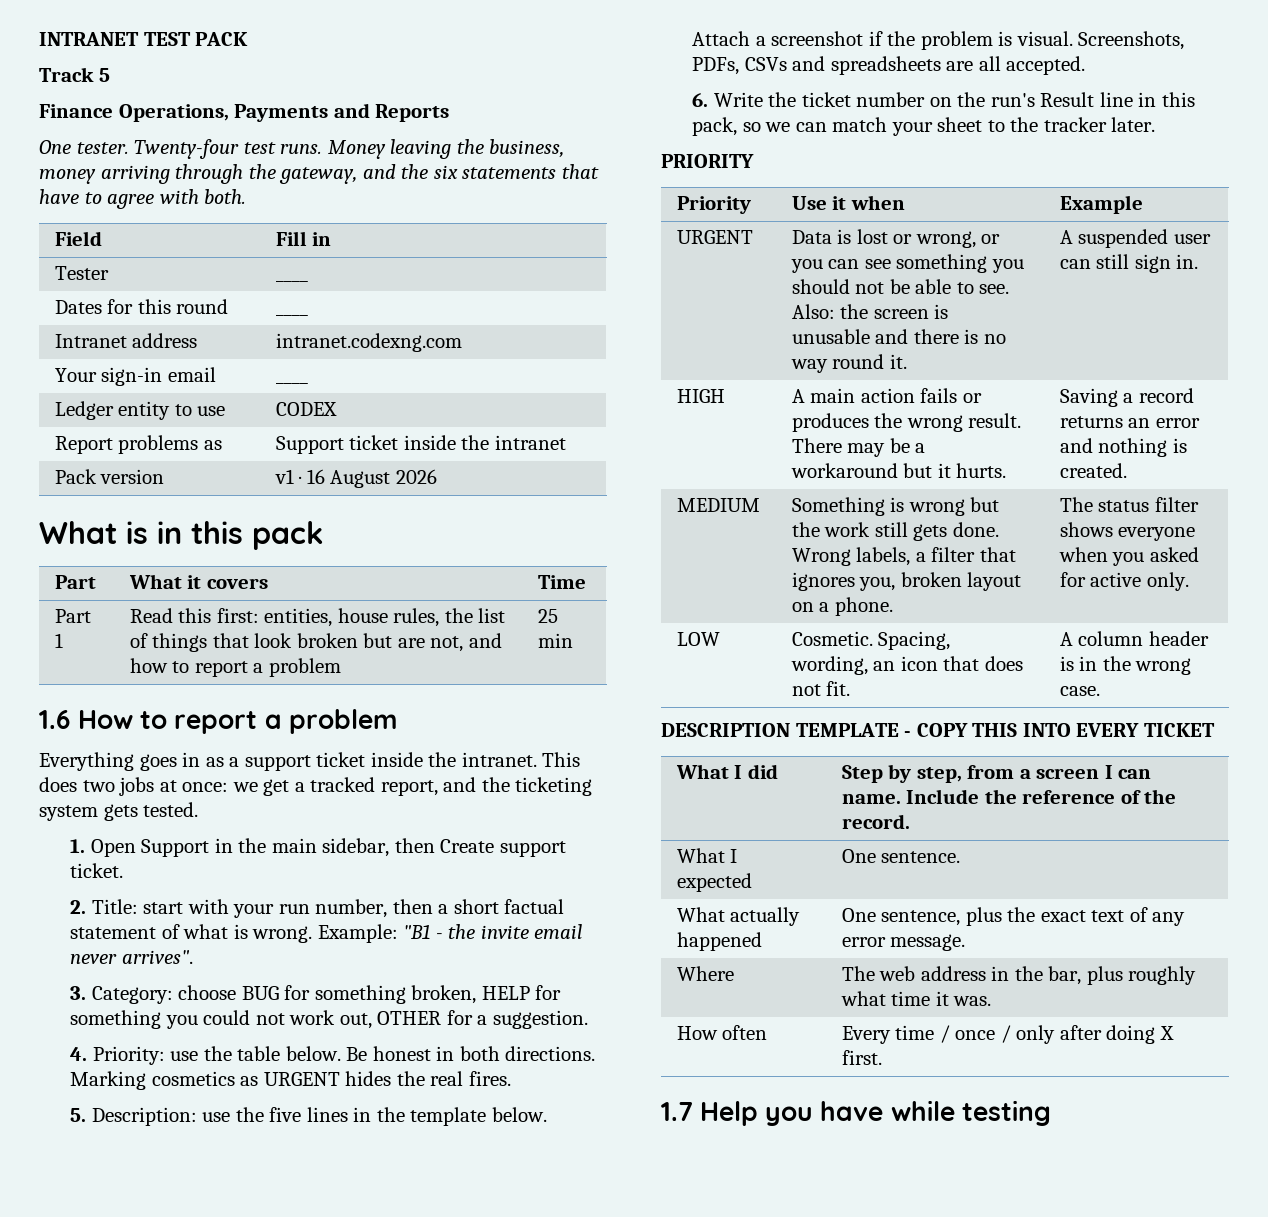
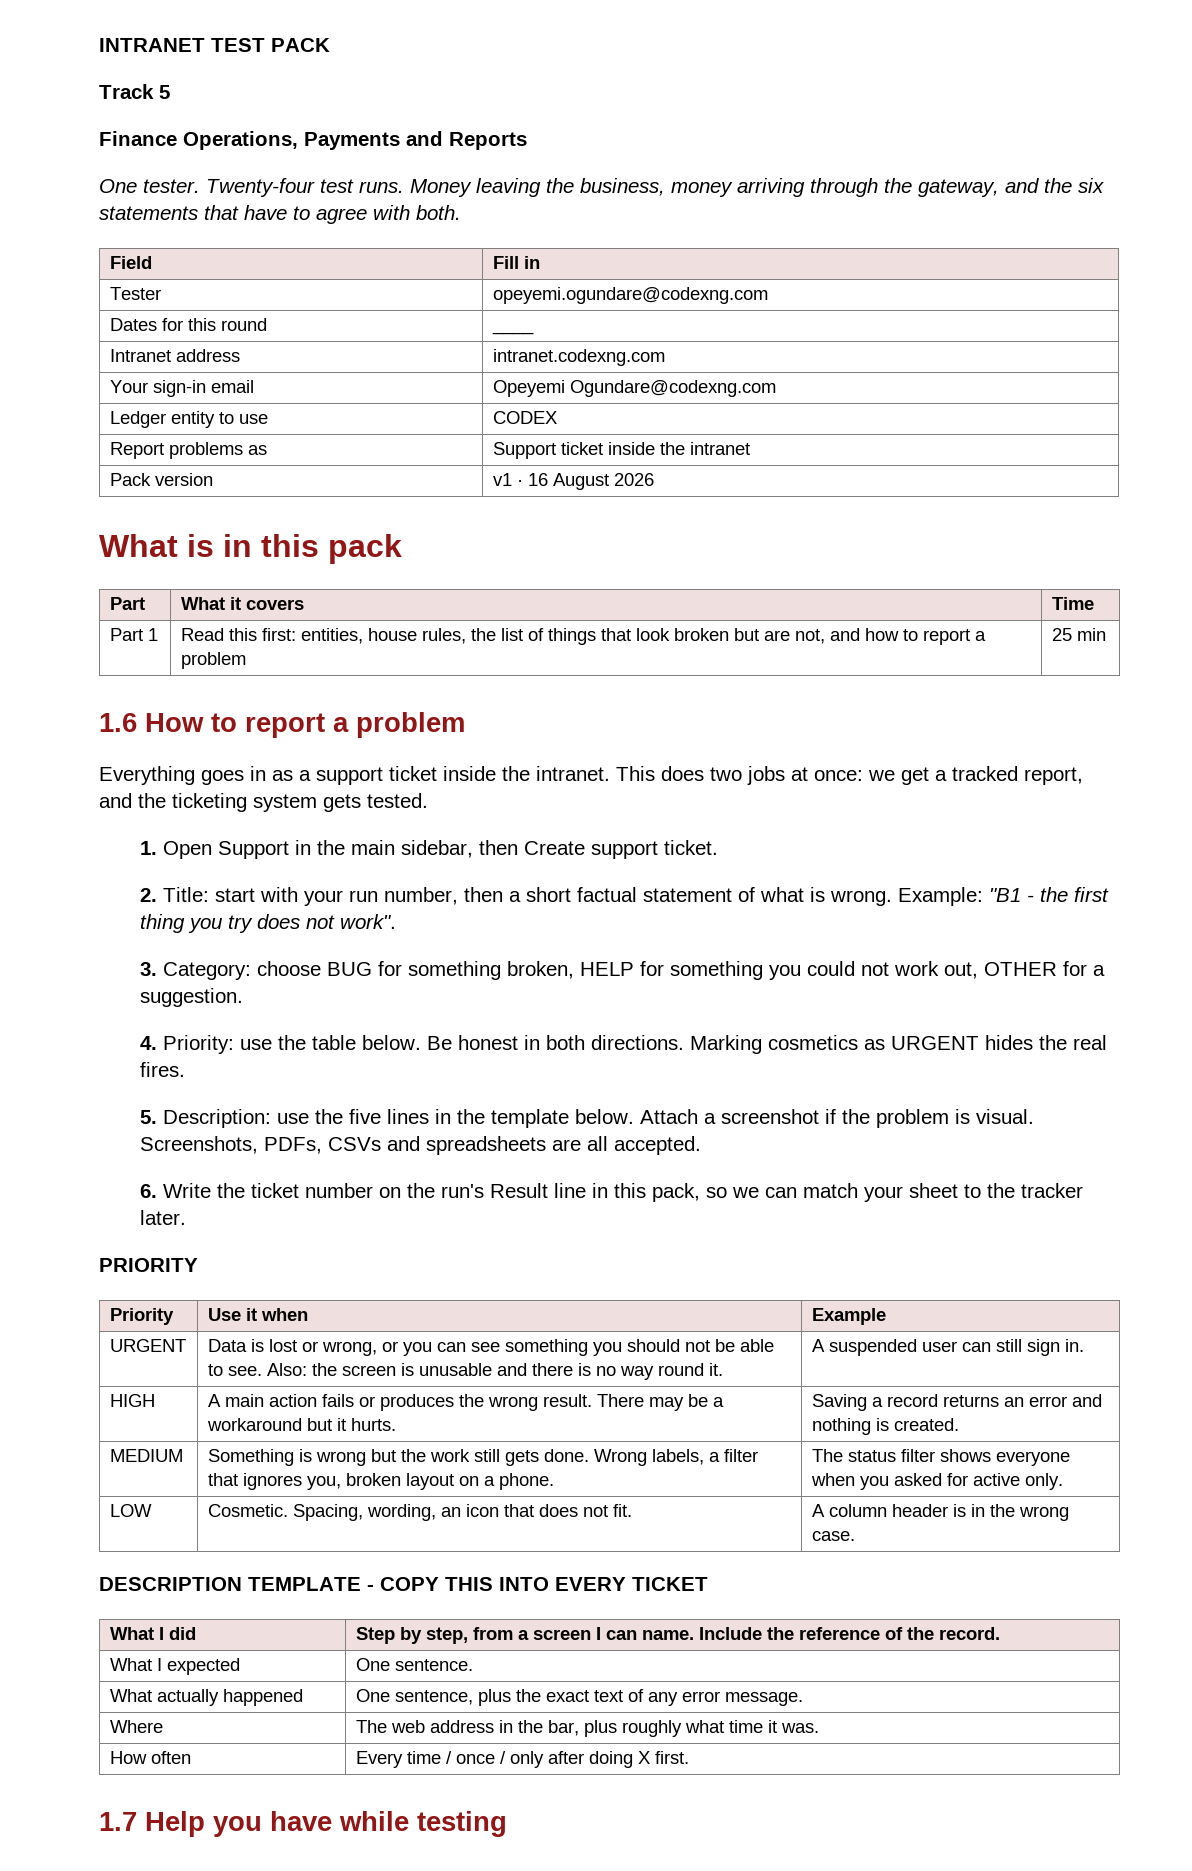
- Tester | ____
+ Tester | opeyemi.ogundare@codexng.com
- Your sign-in email | ____
+ Your sign-in email | Opeyemi Ogundare@codexng.com
- Example: "B1 - the invite email never arrives".
+ Example: "B1 - the first thing you try does not work".

